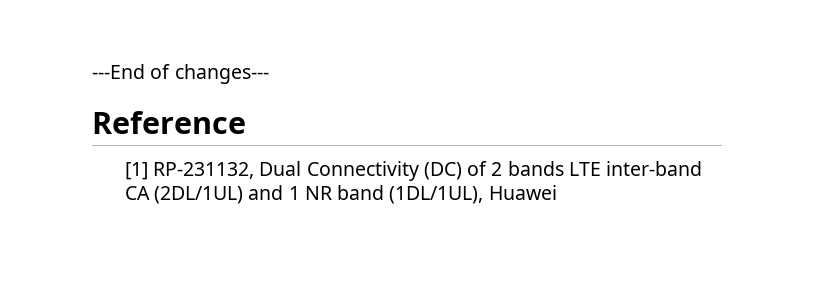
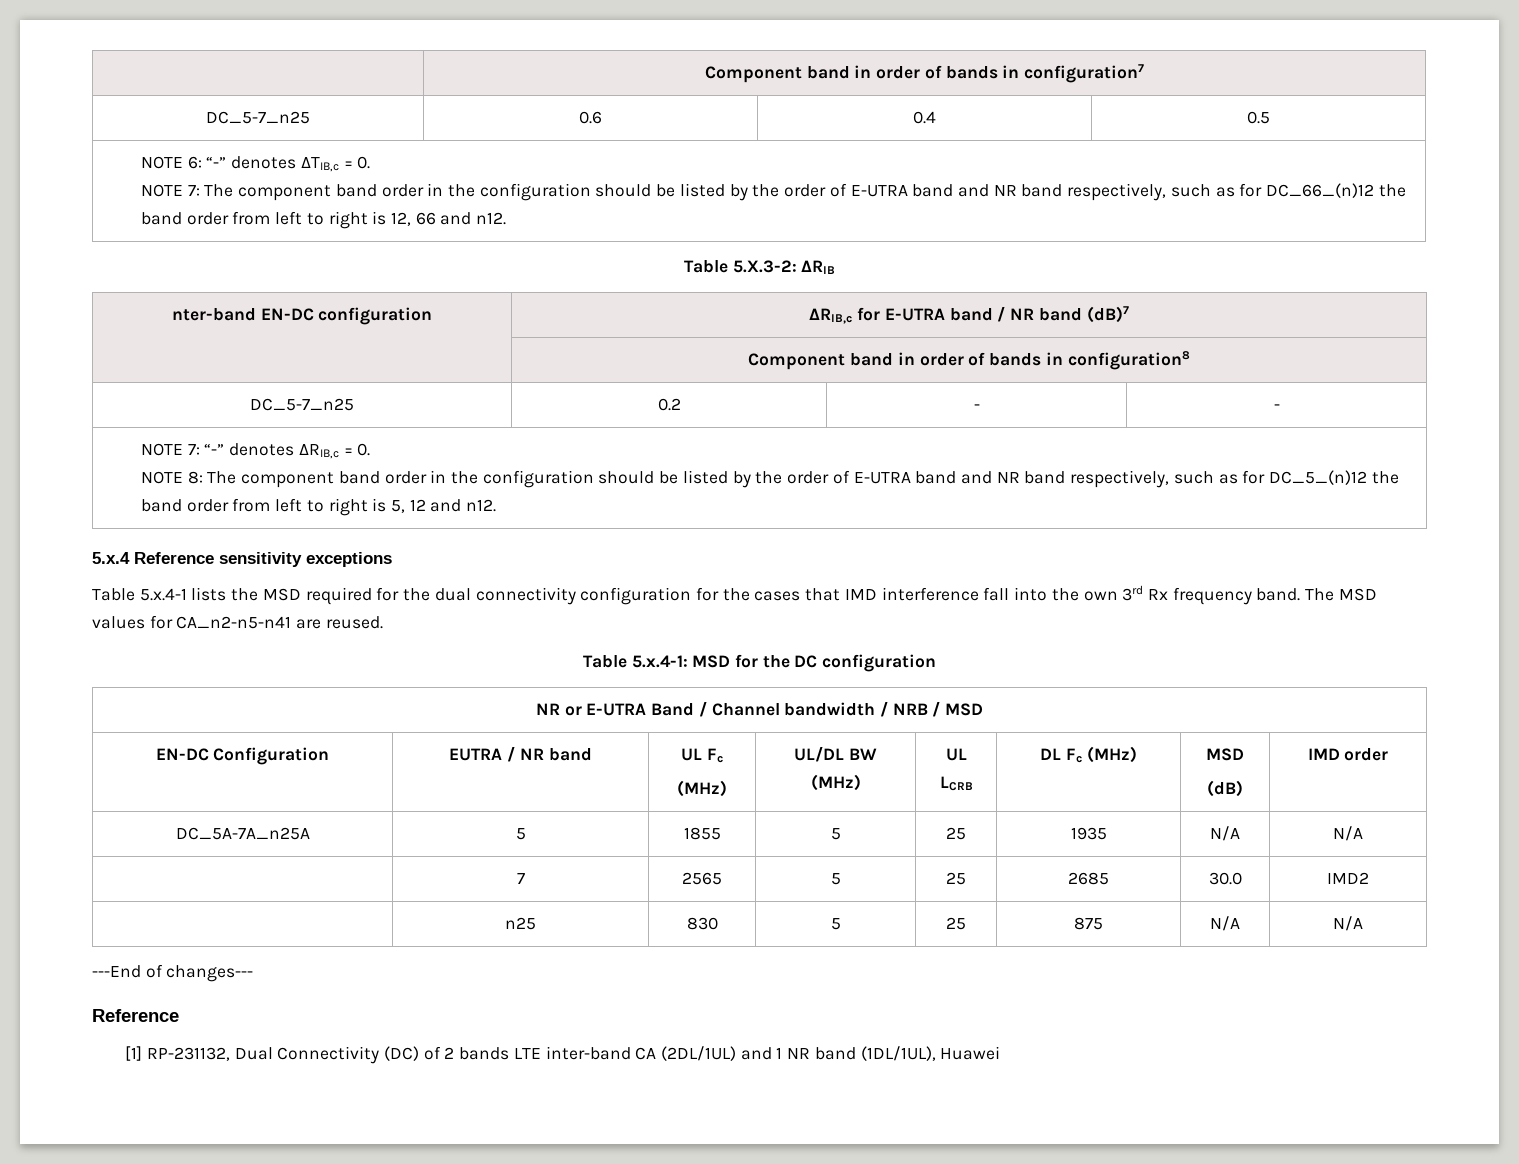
+ | Component band in order of bands in configuration7
+ DC_5-7_n25 | 0.6 | 0.4 | 0.5
+ NOTE 6: “-” denotes ΔTIB,c = 0.
+ NOTE 7: The component band order in the configuration should be listed by the order of E-UTRA band and NR band respectively, such as for DC_66_(n)12 the band order from left to right is 12, 66 and n12.
+ Table 5.X.3-2: ΔRIB
+ nter-band EN-DC configuration | ΔRIB,c for E-UTRA band / NR band (dB)7
+ | Component band in order of bands in configuration8
+ DC_5-7_n25 | 0.2 | - | -
+ NOTE 7: “-” denotes ΔRIB,c = 0.
+ NOTE 8: The component band order in the configuration should be listed by the order of E-UTRA band and NR band respectively, such as for DC_5_(n)12 the band order from left to right is 5, 12 and n12.
+ 5.x.4 Reference sensitivity exceptions
+ Table 5.x.4-1 lists the MSD required for the dual connectivity configuration for the cases that IMD interference fall into the own 3rd Rx frequency band. The MSD values for CA_n2-n5-n41 are reused.
+ Table 5.x.4-1: MSD for the DC configuration
+ NR or E-UTRA Band / Channel bandwidth / NRB / MSD
+ EN-DC Configuration | EUTRA / NR band | UL Fc
+ (MHz) | UL/DL BW
+ (MHz) | UL
+ LCRB | DL Fc (MHz) | MSD
+ (dB) | IMD order
+ DC_5A-7A_n25A | 5 | 1855 | 5 | 25 | 1935 | N/A | N/A
+ | 7 | 2565 | 5 | 25 | 2685 | 30.0 | IMD2
+ | n25 | 830 | 5 | 25 | 875 | N/A | N/A

